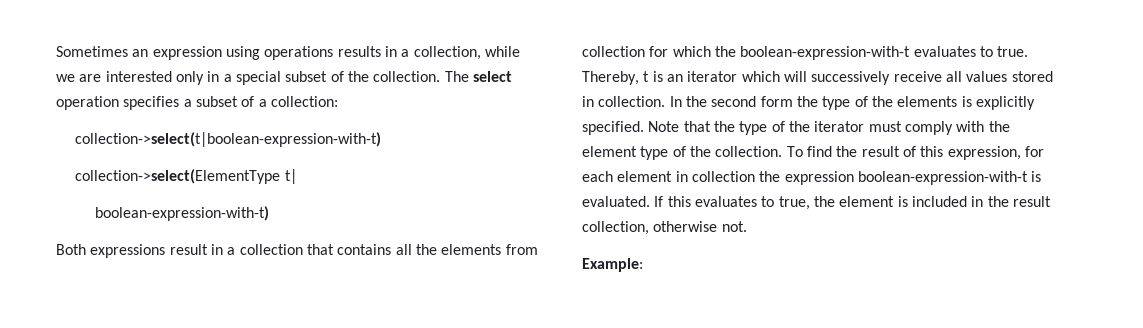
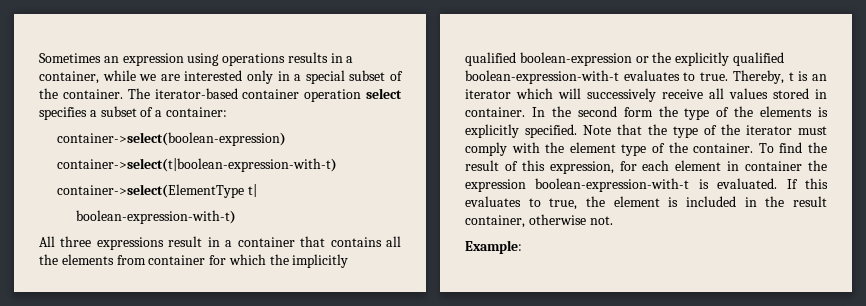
- Sometimes an expression using operations results in a collection, while we are interested only in a special subset of the collection. The select operation specifies a subset of a collection:
- collection->select(t|boolean-expression-with-t)
- collection->select(ElementType t|
+ Sometimes an expression using operations results in a container, while we are interested only in a special subset of the container. The iterator-based container operation select specifies a subset of a container:
+ container->select(boolean-expression)
+ container->select(t|boolean-expression-with-t)
+ container->select(ElementType t|
- Both expressions result in a collection that contains all the elements from collection for which the boolean-expression-with-t evaluates to true.
+ All three expressions result in a container that contains all the elements from container for which the implicitly qualified boolean-expression or the explicitly qualified boolean-expression-with-t evaluates to true.
- Thereby, t is an iterator which will successively receive all values stored in collection.
+ Thereby, t is an iterator which will successively receive all values stored in container.
- Note that the type of the iterator must comply with the element type of the collection.
+ Note that the type of the iterator must comply with the element type of the container.
- To find the result of this expression, for each element in collection the expression boolean-expression-with-t is evaluated.
+ To find the result of this expression, for each element in container the expression boolean-expression-with-t is evaluated.
- If this evaluates to true, the element is included in the result collection, otherwise not.
+ If this evaluates to true, the element is included in the result container, otherwise not.

